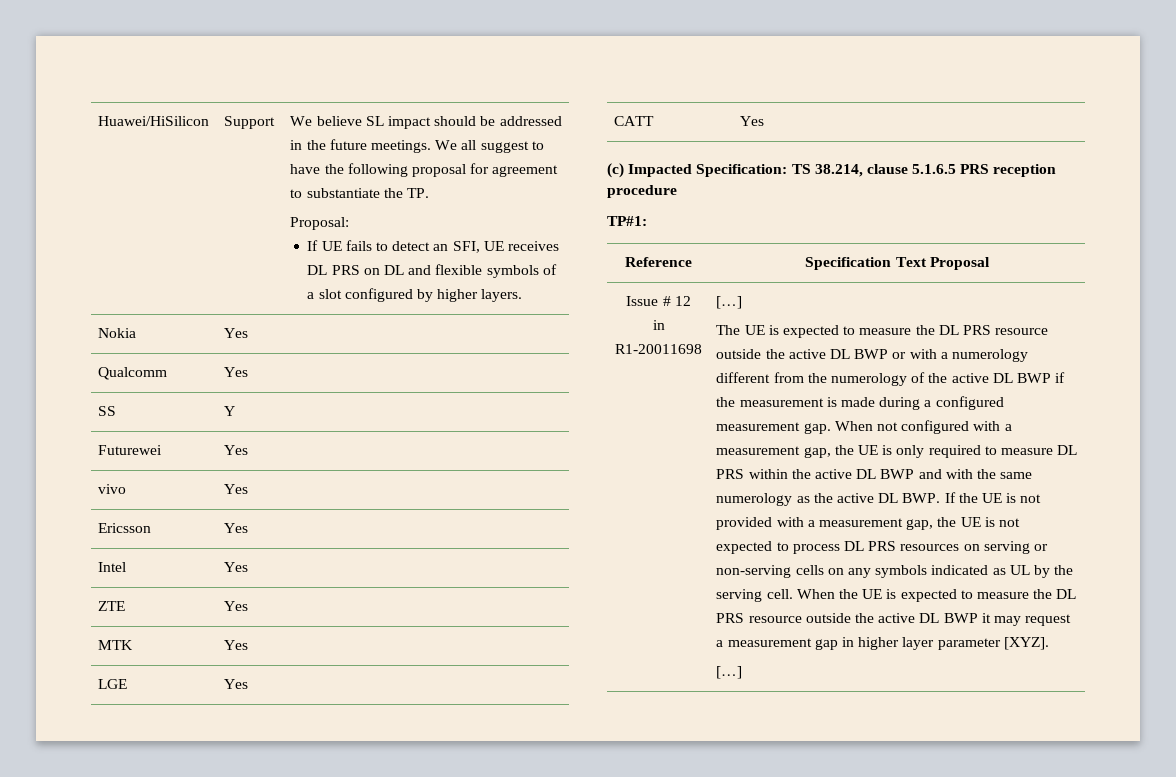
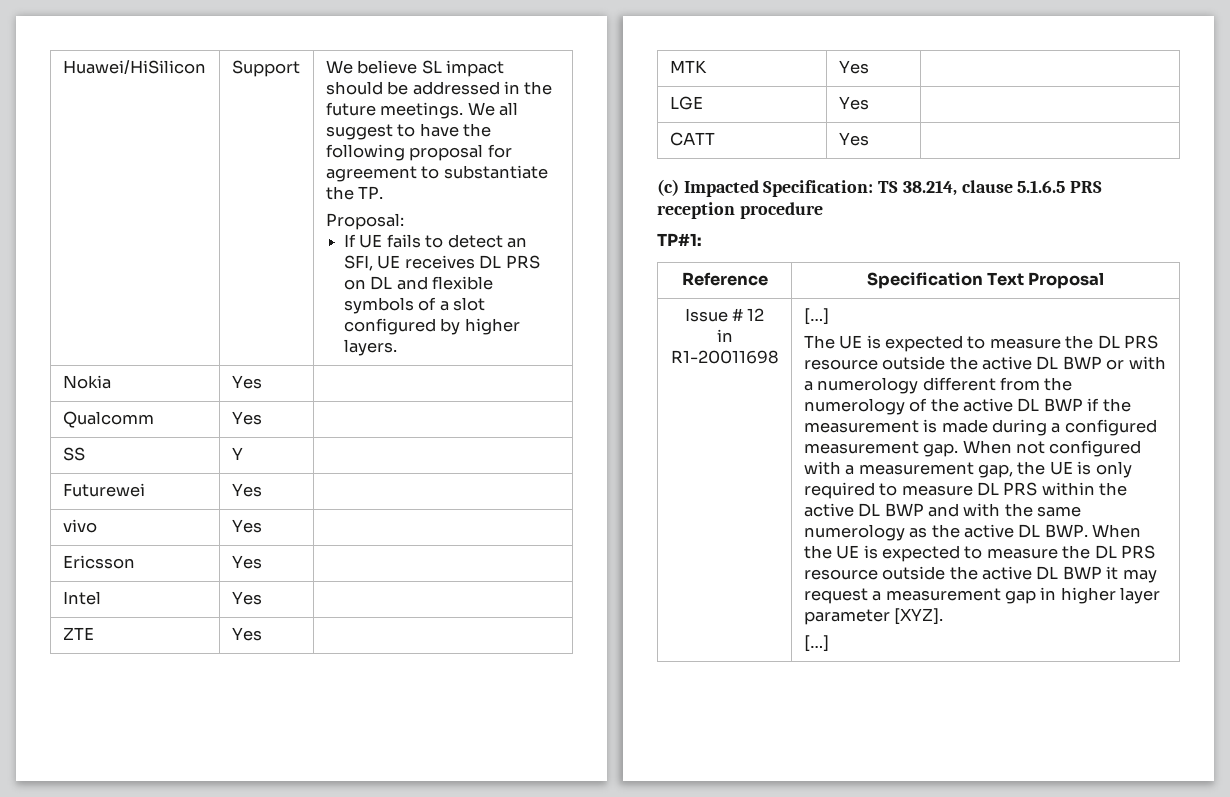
- When not configured with a measurement gap, the UE is only required to measure DL PRS within the active DL BWP and with the same numerology as the active DL BWP. If the UE is not provided with a measurement gap, the UE is not expected to process DL PRS resources on serving or non-serving cells on any symbols indicated as UL by the serving cell. When the UE is expected to measure the DL PRS resource outside the active DL BWP it may request a measurement gap in higher layer parameter [XYZ].
+ When not configured with a measurement gap, the UE is only required to measure DL PRS within the active DL BWP and with the same numerology as the active DL BWP. When the UE is expected to measure the DL PRS resource outside the active DL BWP it may request a measurement gap in higher layer parameter [XYZ].

